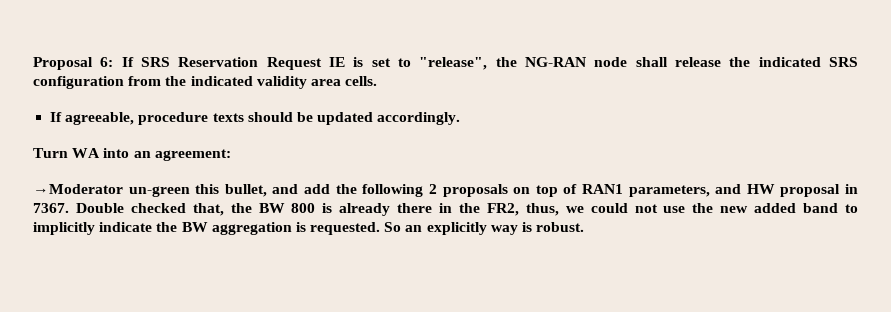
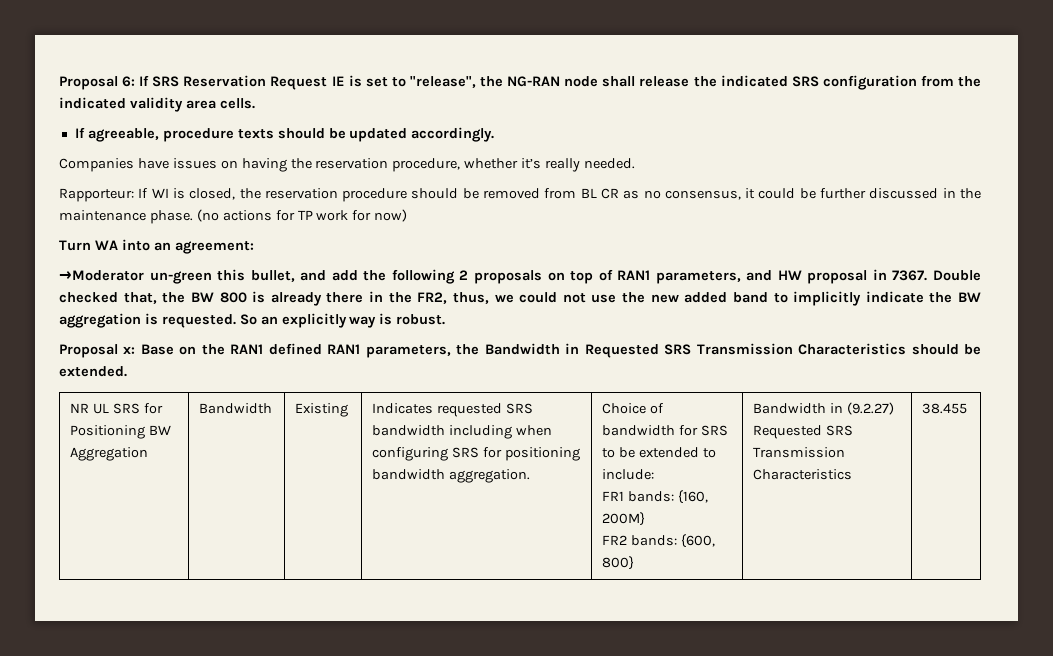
+ Companies have issues on having the reservation procedure, whether it’s really needed.
+ Rapporteur: If WI is closed, the reservation procedure should be removed from BL CR as no consensus, it could be further discussed in the maintenance phase. (no actions for TP work for now)
+ Proposal x: Base on the RAN1 defined RAN1 parameters, the Bandwidth in Requested SRS Transmission Characteristics should be extended.
+ NR UL SRS for Positioning BW Aggregation | Bandwidth | Existing | Indicates requested SRS bandwidth including when configuring SRS for positioning bandwidth aggregation. | Choice of bandwidth for SRS to be extended to include:
+ FR1 bands: {160, 200M}
+ FR2 bands: {600, 800} | Bandwidth in (9.2.27) Requested SRS Transmission Characteristics | 38.455

